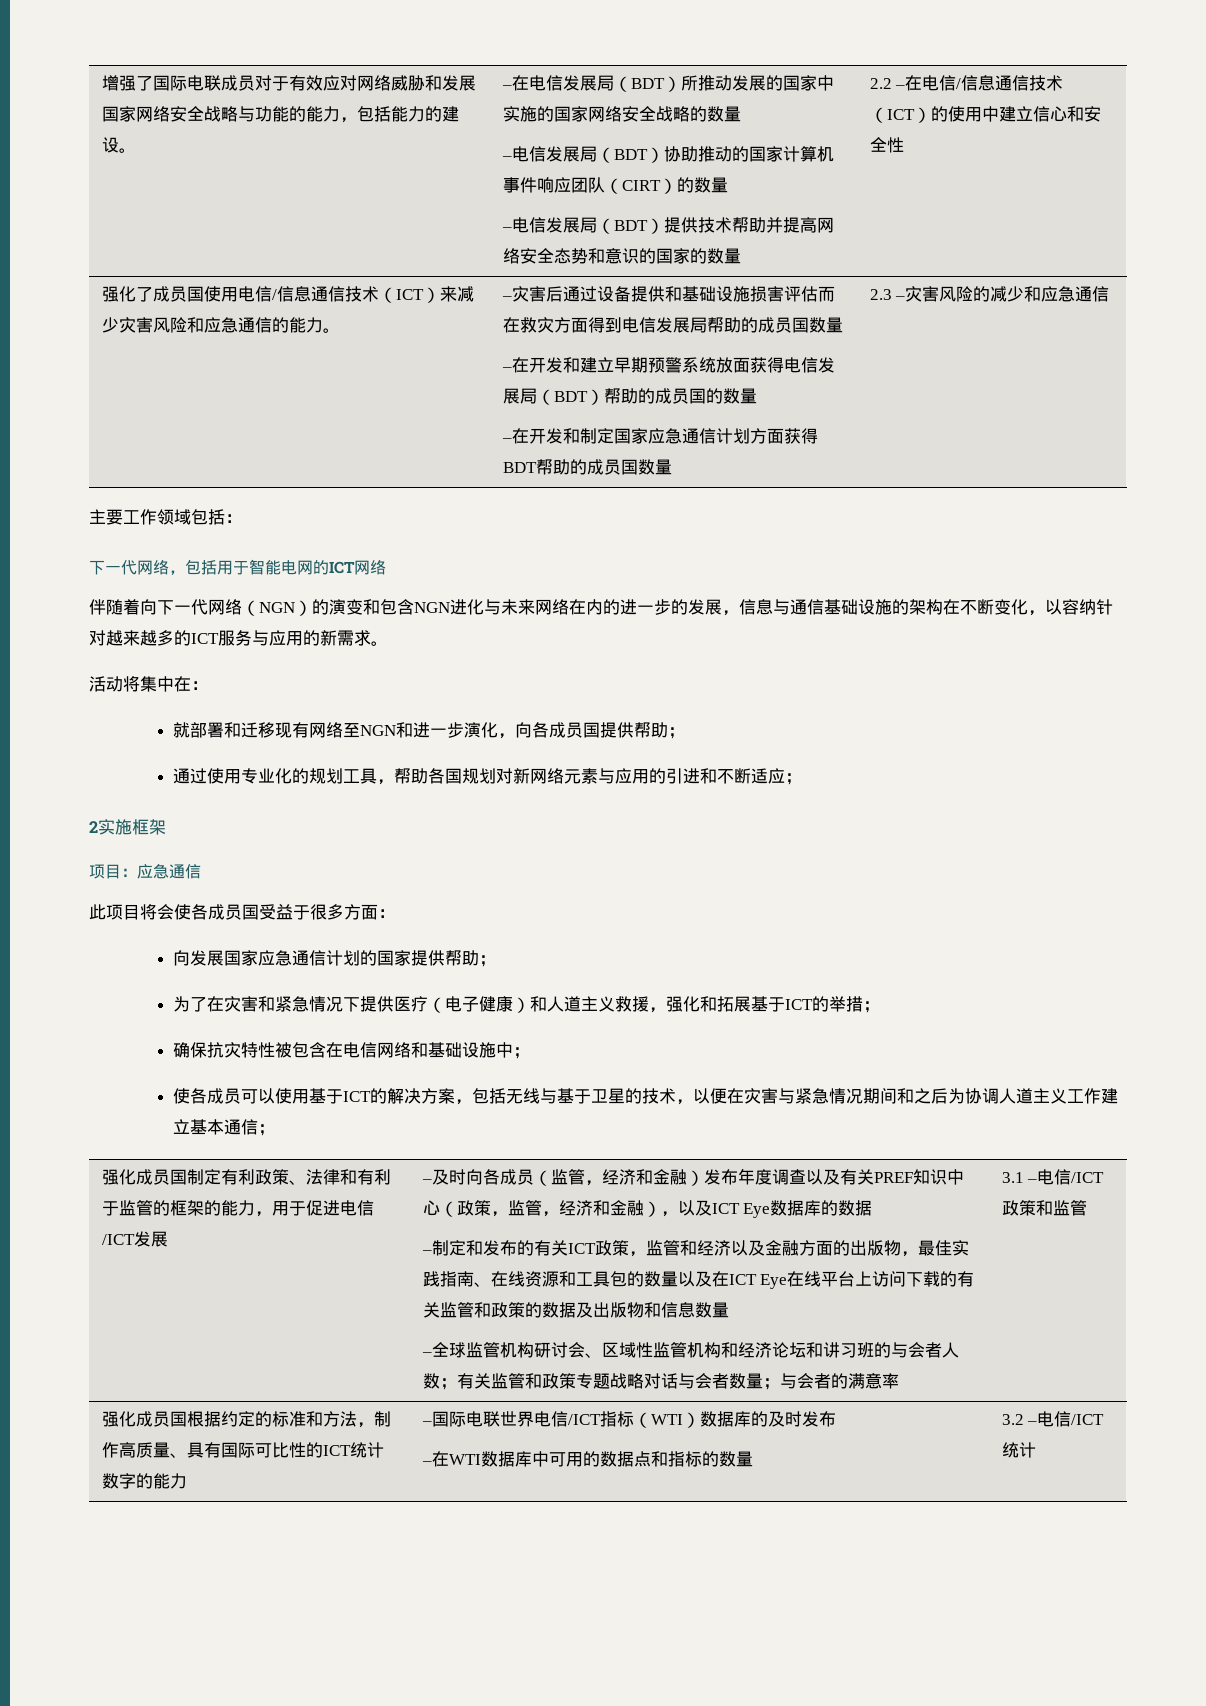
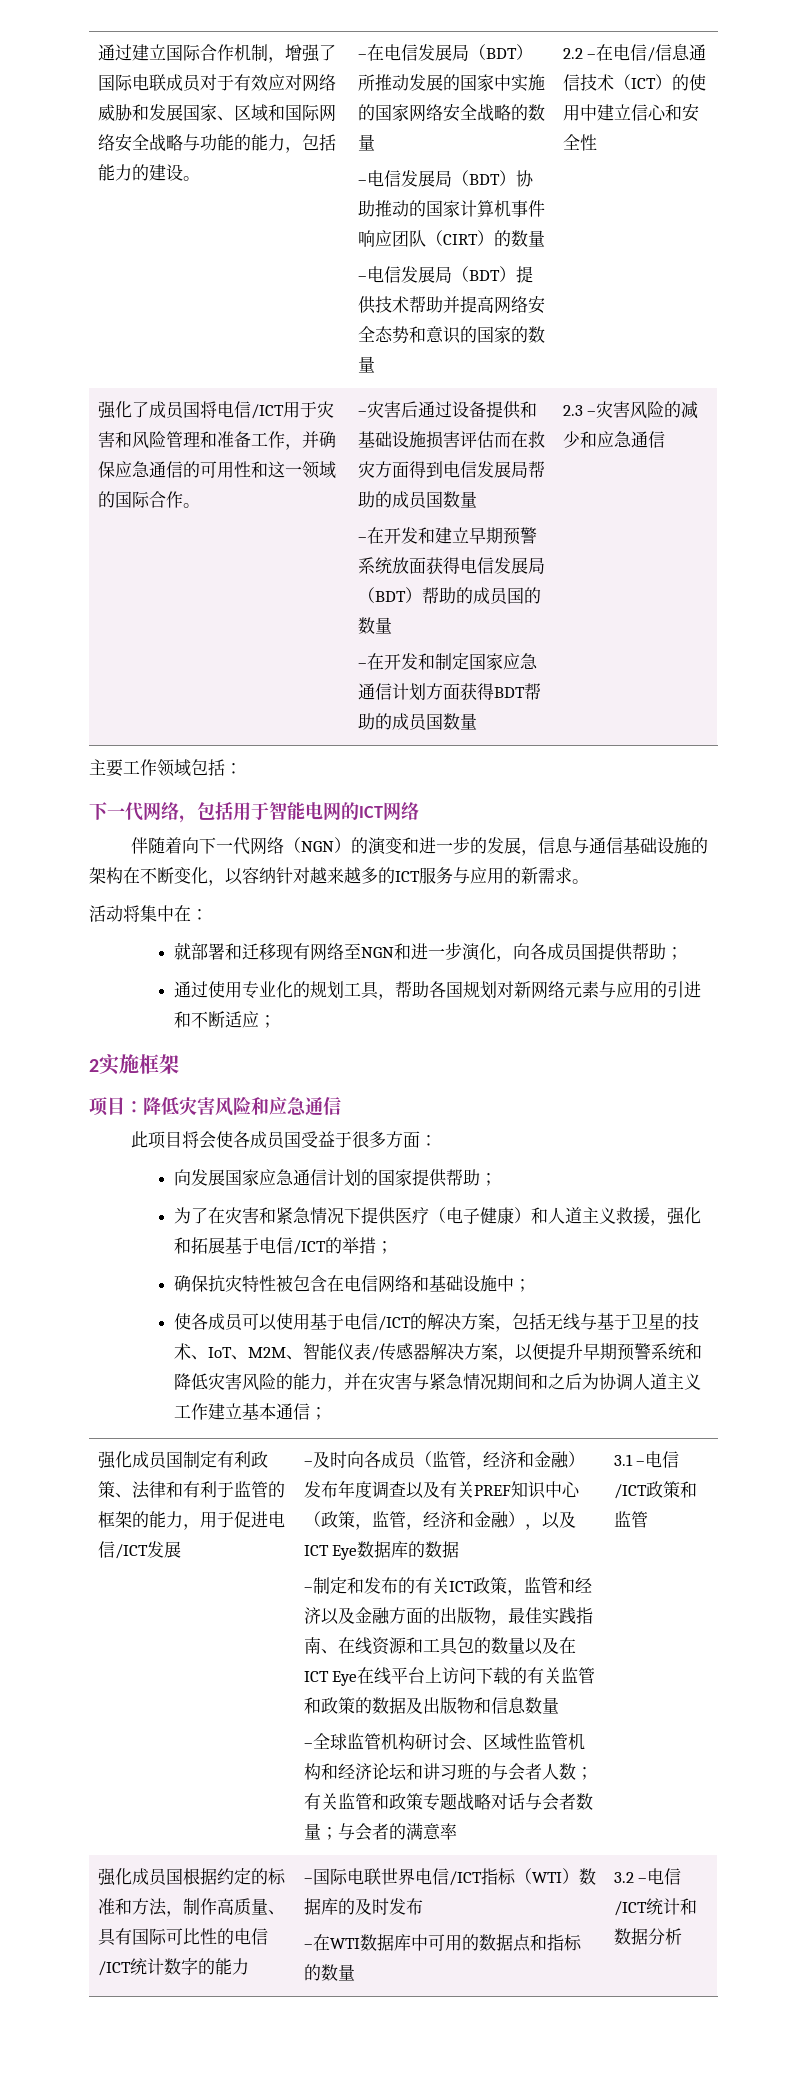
- 增强了国际电联成员对于有效应对网络威胁和发展国家网络安全战略与功能的能力，包括能力的建设。
+ 通过建立国际合作机制，增强了国际电联成员对于有效应对网络威胁和发展国家、区域和国际网络安全战略与功能的能力，包括能力的建设。
- 强化了成员国使用电信/信息通信技术（ICT）来减少灾害风险和应急通信的能力。
+ 强化了成员国将电信/ICT用于灾害和风险管理和准备工作，并确保应急通信的可用性和这一领域的国际合作。
- 伴随着向下一代网络（NGN）的演变和包含NGN进化与未来网络在内的进一步的发展，信息与通信基础设施的架构在不断变化，以容纳针对越来越多的ICT服务与应用的新需求。
+ 伴随着向下一代网络（NGN）的演变和进一步的发展，信息与通信基础设施的架构在不断变化，以容纳针对越来越多的ICT服务与应用的新需求。
- 项目：应急通信
+ 项目：降低灾害风险和应急通信
- 为了在灾害和紧急情况下提供医疗（电子健康）和人道主义救援，强化和拓展基于ICT的举措；
+ 为了在灾害和紧急情况下提供医疗（电子健康）和人道主义救援，强化和拓展基于电信/ICT的举措；
- 使各成员可以使用基于ICT的解决方案，包括无线与基于卫星的技术，以便在灾害与紧急情况期间和之后为协调人道主义工作建立基本通信；
+ 使各成员可以使用基于电信/ICT的解决方案，包括无线与基于卫星的技术、IoT、M2M、智能仪表/传感器解决方案，以便提升早期预警系统和降低灾害风险的能力，并在灾害与紧急情况期间和之后为协调人道主义工作建立基本通信；
- 强化成员国根据约定的标准和方法，制作高质量、具有国际可比性的ICT统计数字的能力
+ 强化成员国根据约定的标准和方法，制作高质量、具有国际可比性的电信/ICT统计数字的能力
- 3.2 –电信/ICT统计
+ 3.2 –电信/ICT统计和数据分析

